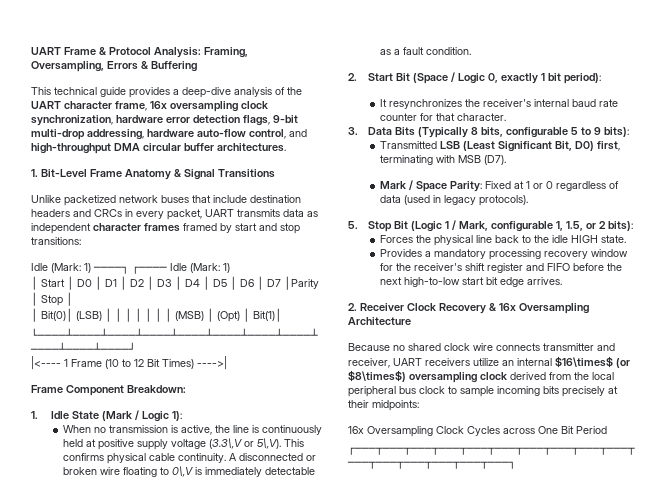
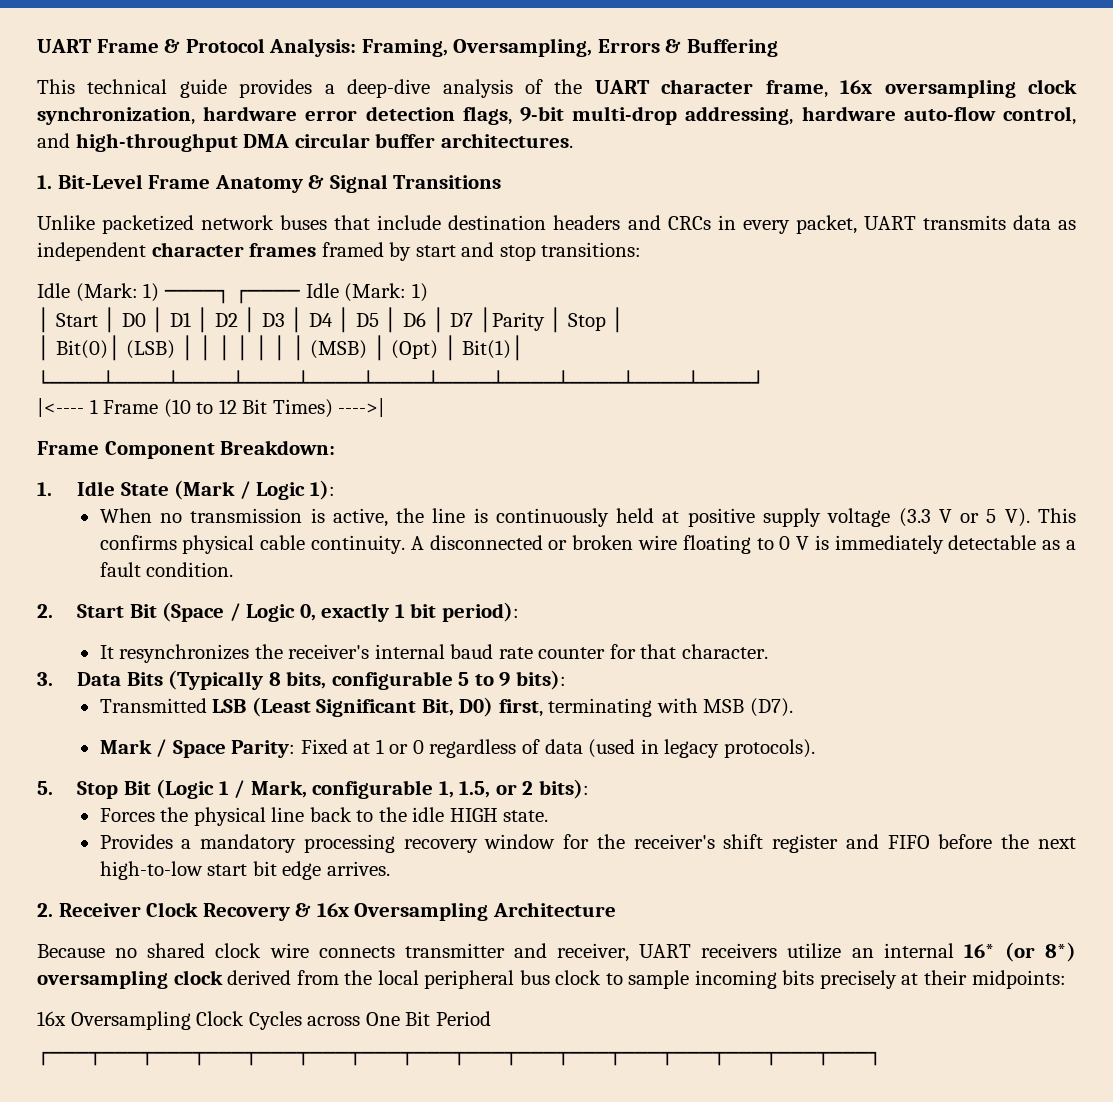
- When no transmission is active, the line is continuously held at positive supply voltage (3.3\,V or 5\,V). This confirms physical cable continuity.
+ When no transmission is active, the line is continuously held at positive supply voltage (3.3 V or 5 V). This confirms physical cable continuity.
- A disconnected or broken wire floating to 0\,V is immediately detectable as a fault condition.
+ A disconnected or broken wire floating to 0 V is immediately detectable as a fault condition.
- Because no shared clock wire connects transmitter and receiver, UART receivers utilize an internal $16\times$ (or $8\times$) oversampling clock derived from the local peripheral bus clock to sample incoming bits precisely at their midpoints:
+ Because no shared clock wire connects transmitter and receiver, UART receivers utilize an internal 16* (or 8*) oversampling clock derived from the local peripheral bus clock to sample incoming bits precisely at their midpoints:

